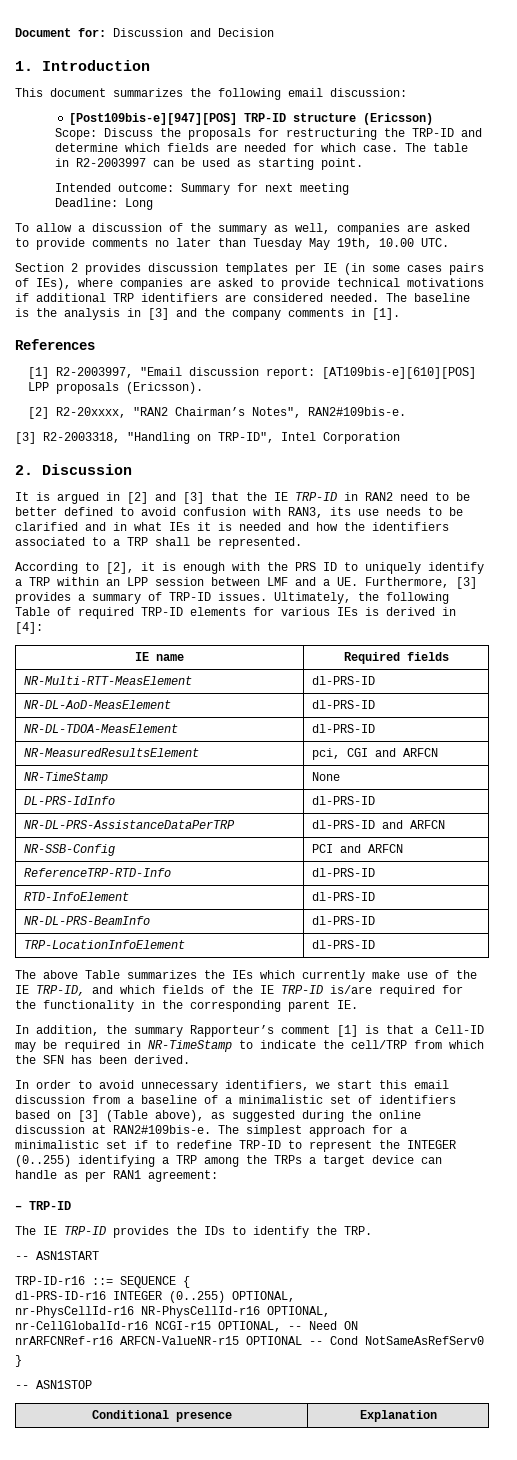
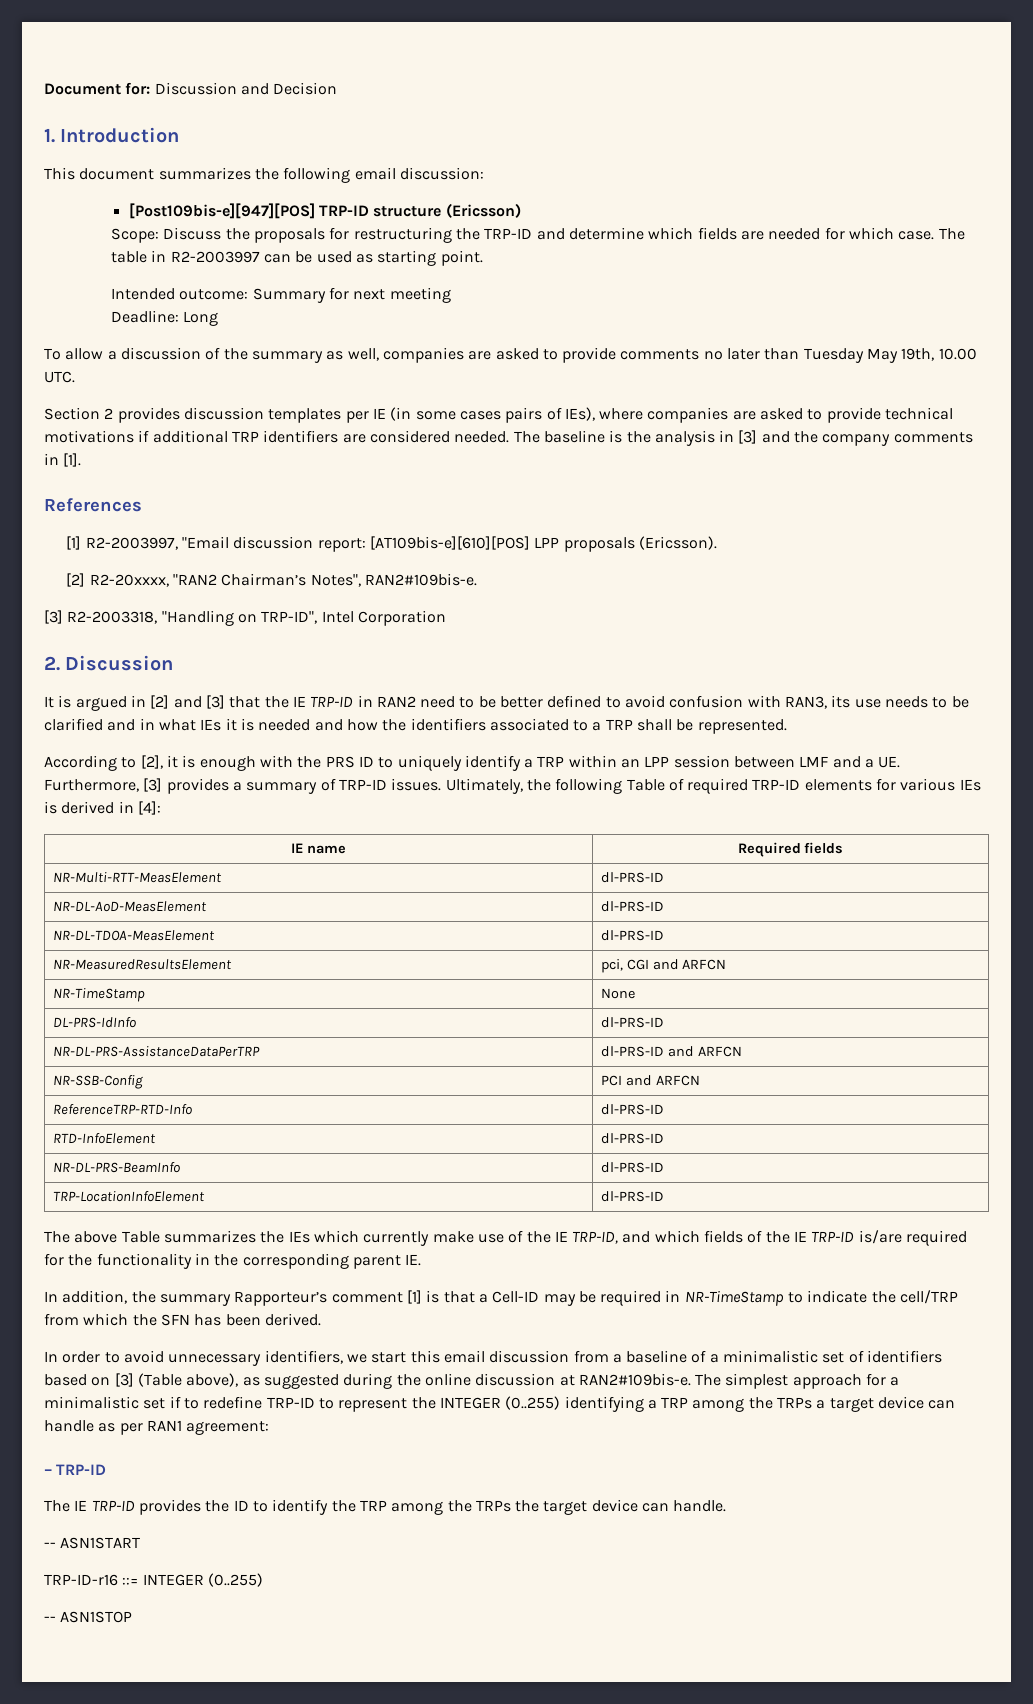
- The IE TRP-ID provides the IDs to identify the TRP.
+ The IE TRP-ID provides the ID to identify the TRP among the TRPs the target device can handle.
- TRP-ID-r16 ::= SEQUENCE {
- dl-PRS-ID-r16 INTEGER (0..255) OPTIONAL,
- nr-PhysCellId-r16 NR-PhysCellId-r16 OPTIONAL,
- nr-CellGlobalId-r16 NCGI-r15 OPTIONAL, -- Need ON
- nrARFCNRef-r16 ARFCN-ValueNR-r15 OPTIONAL -- Cond NotSameAsRefServ0
- }
+ TRP-ID-r16 ::= INTEGER (0..255)
- Conditional presence | Explanation

